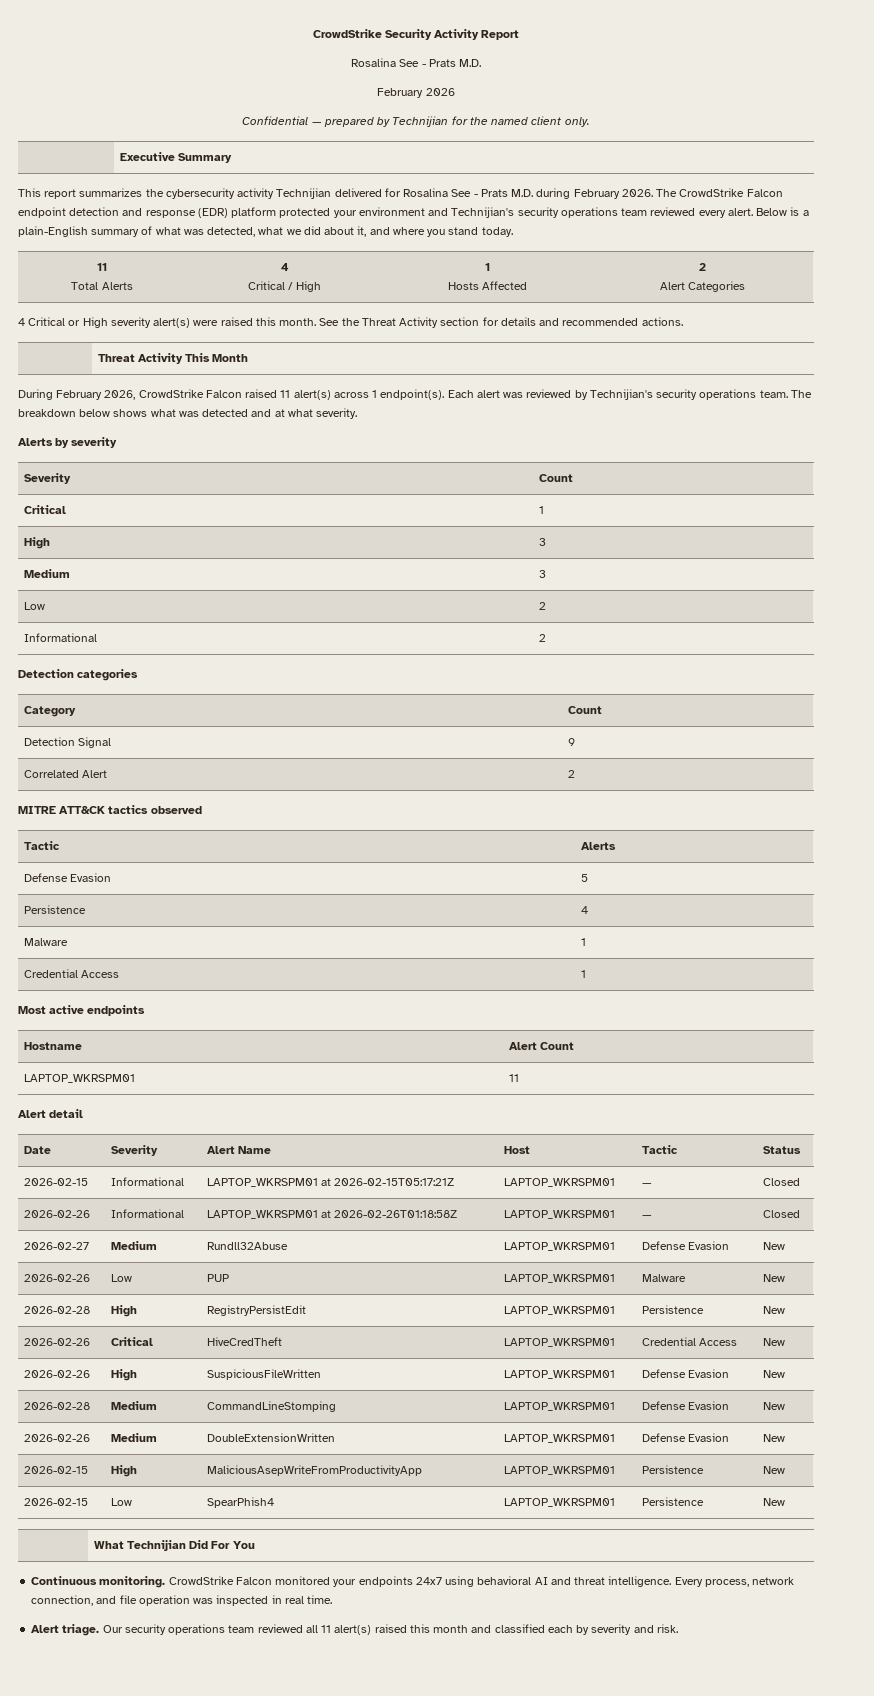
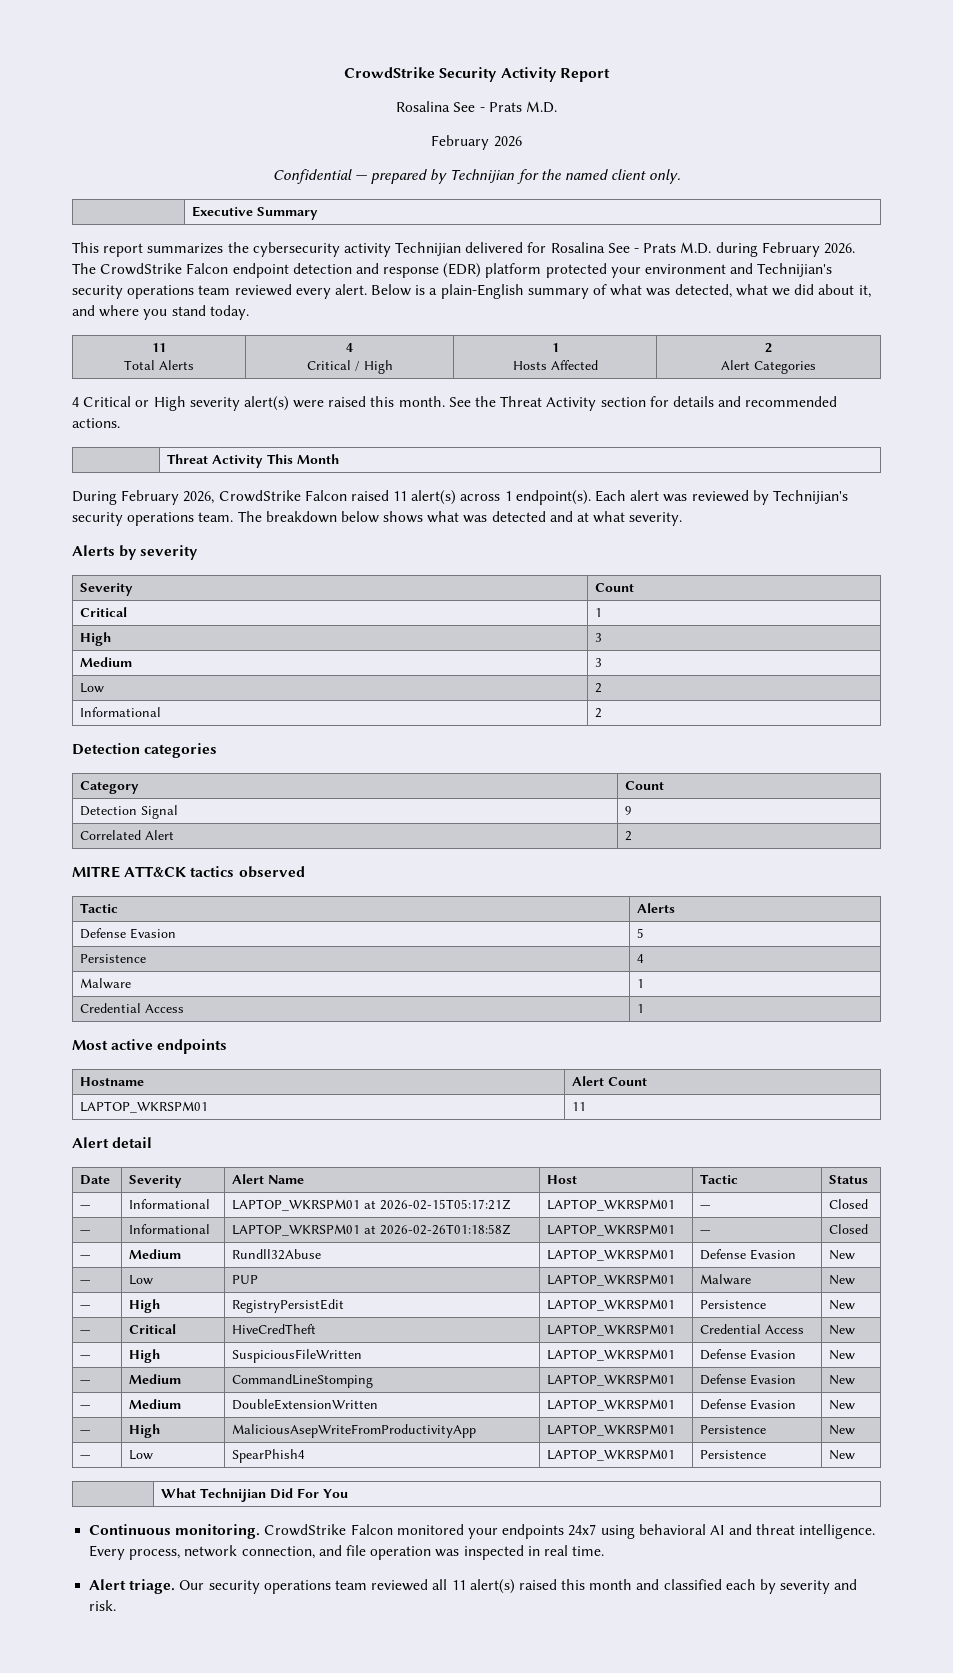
- 2026-02-15 | Informational | LAPTOP_WKRSPM01 at 2026-02-15T05:17:21Z | LAPTOP_WKRSPM01 | — | Closed
+ — | Informational | LAPTOP_WKRSPM01 at 2026-02-15T05:17:21Z | LAPTOP_WKRSPM01 | — | Closed
- 2026-02-26 | Informational | LAPTOP_WKRSPM01 at 2026-02-26T01:18:58Z | LAPTOP_WKRSPM01 | — | Closed
+ — | Informational | LAPTOP_WKRSPM01 at 2026-02-26T01:18:58Z | LAPTOP_WKRSPM01 | — | Closed
- 2026-02-27 | Medium | Rundll32Abuse | LAPTOP_WKRSPM01 | Defense Evasion | New
+ — | Medium | Rundll32Abuse | LAPTOP_WKRSPM01 | Defense Evasion | New
- 2026-02-26 | Low | PUP | LAPTOP_WKRSPM01 | Malware | New
+ — | Low | PUP | LAPTOP_WKRSPM01 | Malware | New
- 2026-02-28 | High | RegistryPersistEdit | LAPTOP_WKRSPM01 | Persistence | New
+ — | High | RegistryPersistEdit | LAPTOP_WKRSPM01 | Persistence | New
- 2026-02-26 | Critical | HiveCredTheft | LAPTOP_WKRSPM01 | Credential Access | New
+ — | Critical | HiveCredTheft | LAPTOP_WKRSPM01 | Credential Access | New
- 2026-02-26 | High | SuspiciousFileWritten | LAPTOP_WKRSPM01 | Defense Evasion | New
+ — | High | SuspiciousFileWritten | LAPTOP_WKRSPM01 | Defense Evasion | New
- 2026-02-28 | Medium | CommandLineStomping | LAPTOP_WKRSPM01 | Defense Evasion | New
+ — | Medium | CommandLineStomping | LAPTOP_WKRSPM01 | Defense Evasion | New
- 2026-02-26 | Medium | DoubleExtensionWritten | LAPTOP_WKRSPM01 | Defense Evasion | New
+ — | Medium | DoubleExtensionWritten | LAPTOP_WKRSPM01 | Defense Evasion | New
- 2026-02-15 | High | MaliciousAsepWriteFromProductivityApp | LAPTOP_WKRSPM01 | Persistence | New
+ — | High | MaliciousAsepWriteFromProductivityApp | LAPTOP_WKRSPM01 | Persistence | New
- 2026-02-15 | Low | SpearPhish4 | LAPTOP_WKRSPM01 | Persistence | New
+ — | Low | SpearPhish4 | LAPTOP_WKRSPM01 | Persistence | New

